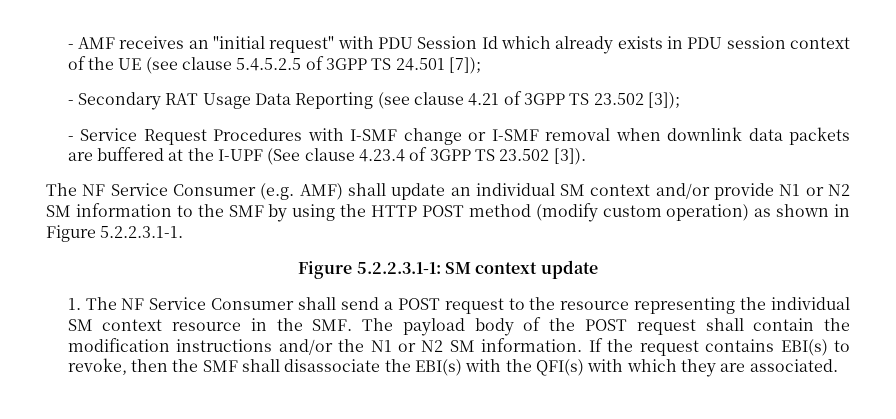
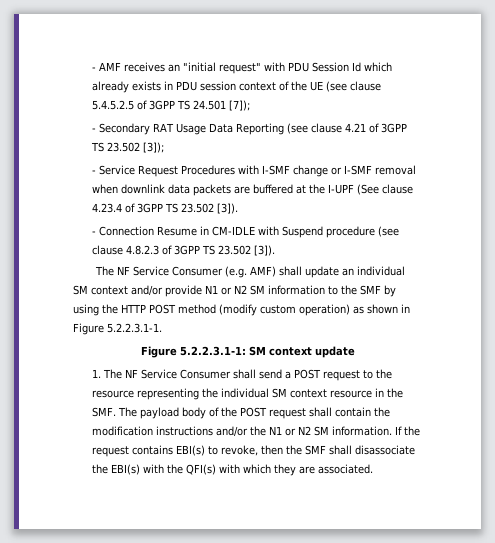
+ - Connection Resume in CM-IDLE with Suspend procedure (see clause 4.8.2.3 of 3GPP TS 23.502 [3]).

